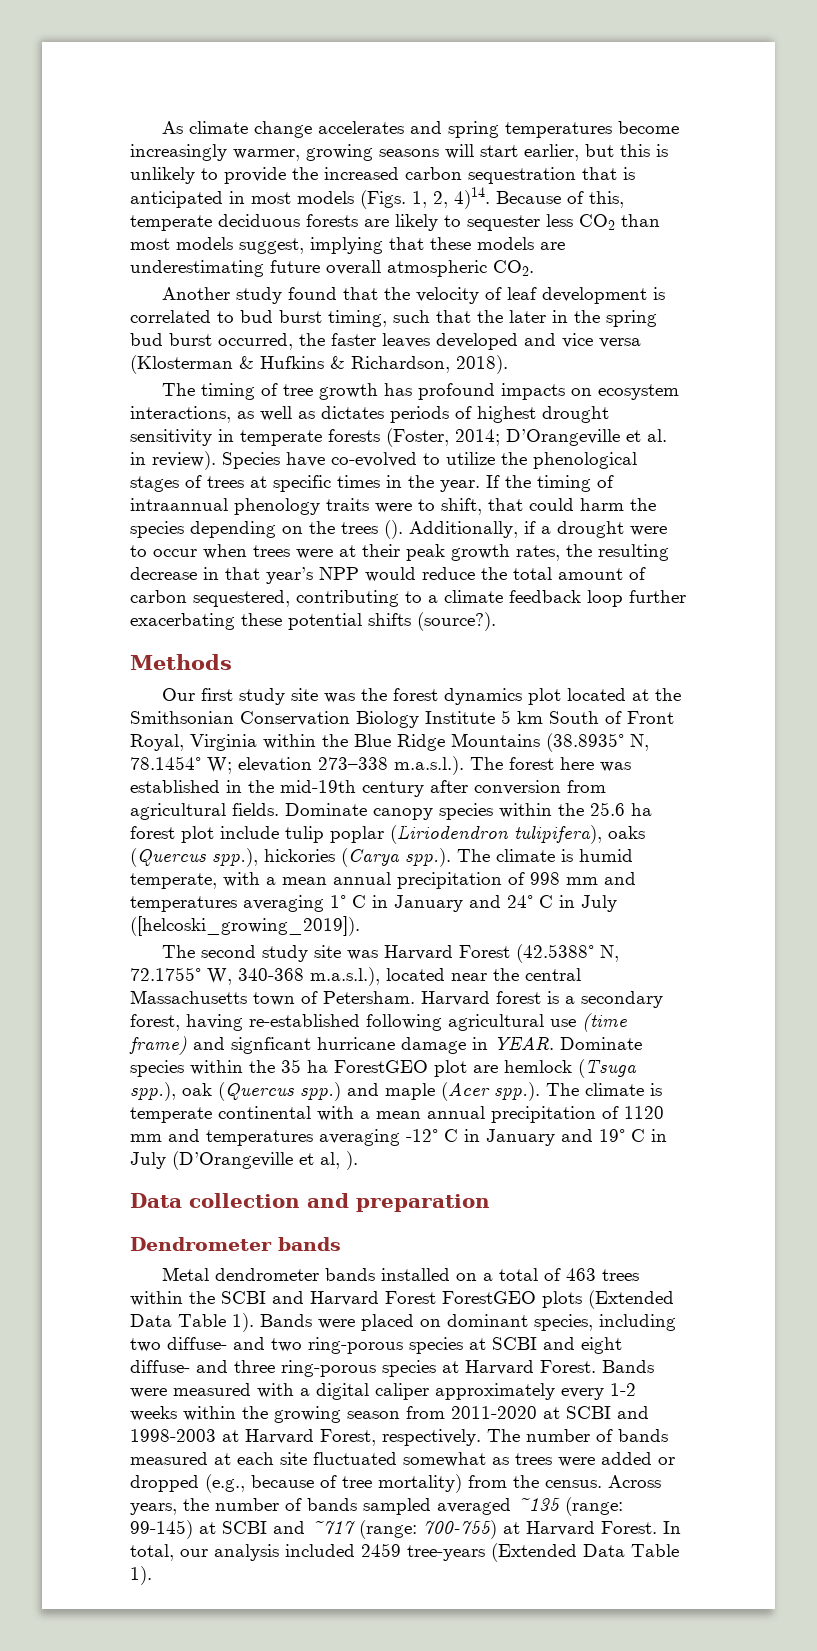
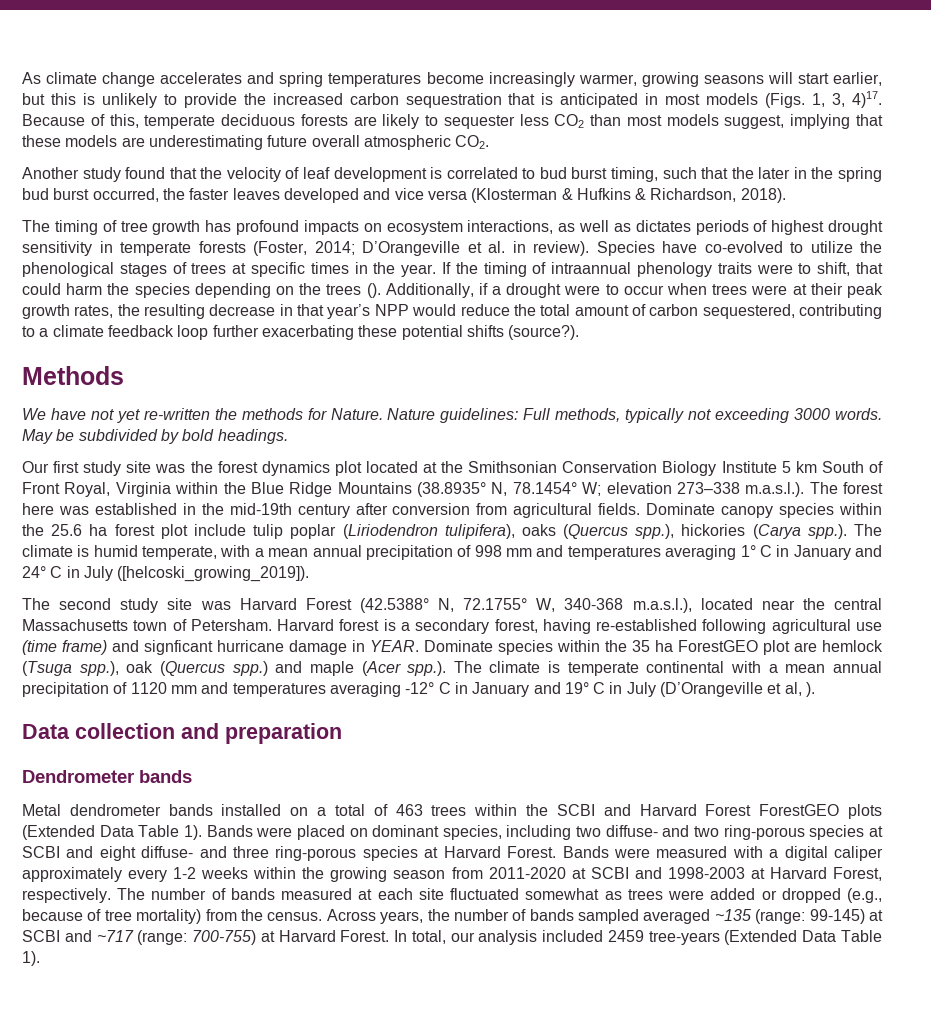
- As climate change accelerates and spring temperatures become increasingly warmer, growing seasons will start earlier, but this is unlikely to provide the increased carbon sequestration that is anticipated in most models (Figs. 1, 2, 4)14.
+ As climate change accelerates and spring temperatures become increasingly warmer, growing seasons will start earlier, but this is unlikely to provide the increased carbon sequestration that is anticipated in most models (Figs. 1, 3, 4)17.
+ We have not yet re-written the methods for Nature. Nature guidelines: Full methods, typically not exceeding 3000 words. May be subdivided by bold headings.

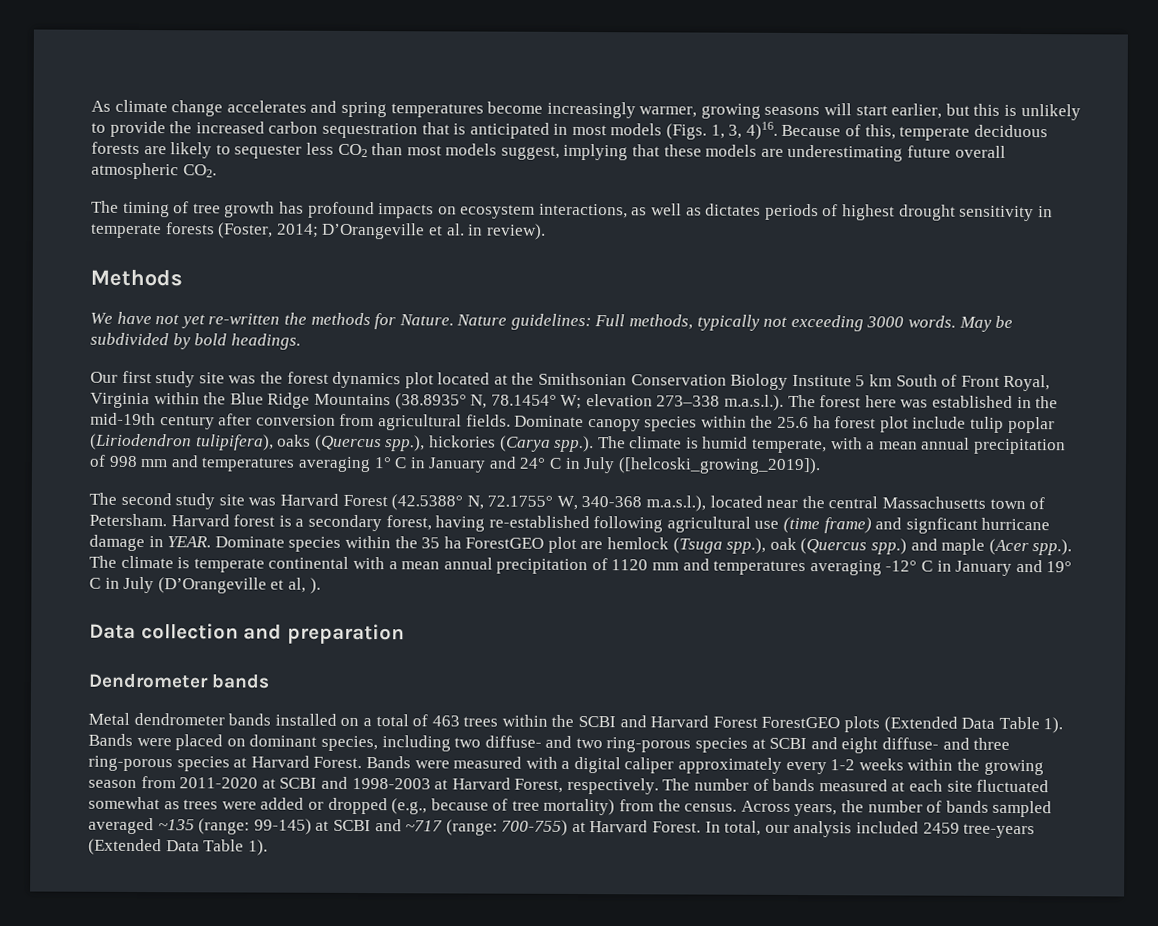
- As climate change accelerates and spring temperatures become increasingly warmer, growing seasons will start earlier, but this is unlikely to provide the increased carbon sequestration that is anticipated in most models (Figs. 1, 3, 4)17.
+ As climate change accelerates and spring temperatures become increasingly warmer, growing seasons will start earlier, but this is unlikely to provide the increased carbon sequestration that is anticipated in most models (Figs. 1, 3, 4)16.
- Another study found that the velocity of leaf development is correlated to bud burst timing, such that the later in the spring bud burst occurred, the faster leaves developed and vice versa (Klosterman & Hufkins & Richardson, 2018).
- Species have co-evolved to utilize the phenological stages of trees at specific times in the year. If the timing of intraannual phenology traits were to shift, that could harm the species depending on the trees (). Additionally, if a drought were to occur when trees were at their peak growth rates, the resulting decrease in that year’s NPP would reduce the total amount of carbon sequestered, contributing to a climate feedback loop further exacerbating these potential shifts (source?).

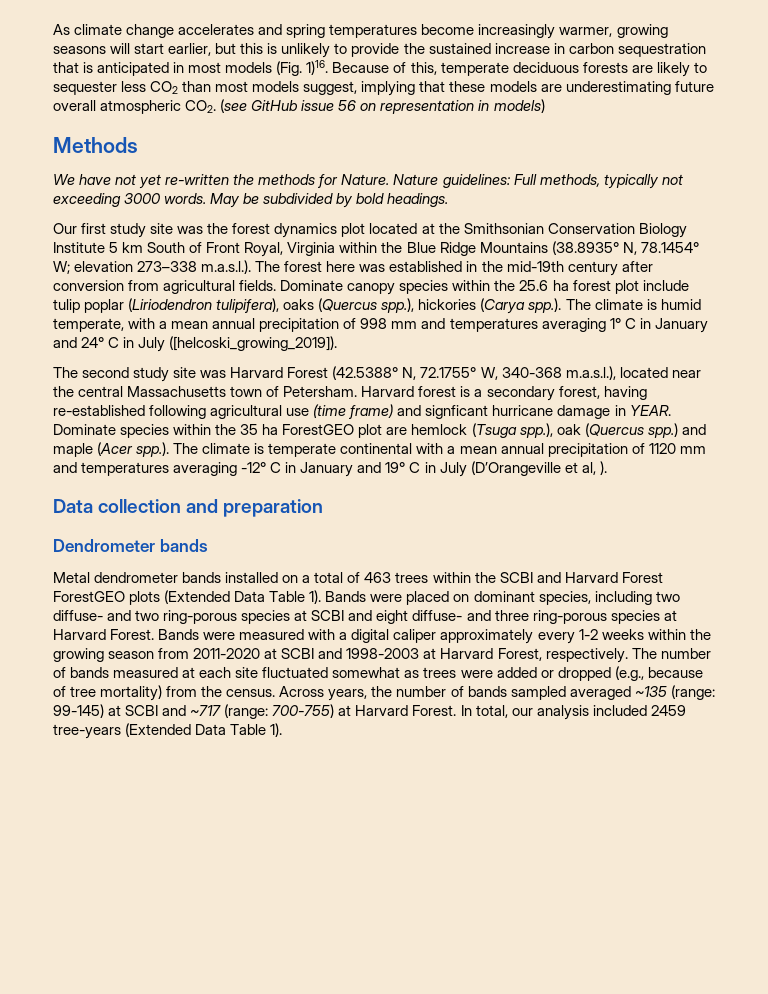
- As climate change accelerates and spring temperatures become increasingly warmer, growing seasons will start earlier, but this is unlikely to provide the increased carbon sequestration that is anticipated in most models (Figs. 1, 3, 4)16.
+ As climate change accelerates and spring temperatures become increasingly warmer, growing seasons will start earlier, but this is unlikely to provide the sustained increase in carbon sequestration that is anticipated in most models (Fig. 1)16.
- Because of this, temperate deciduous forests are likely to sequester less CO2 than most models suggest, implying that these models are underestimating future overall atmospheric CO2.
- The timing of tree growth has profound impacts on ecosystem interactions, as well as dictates periods of highest drought sensitivity in temperate forests (Foster, 2014; D’Orangeville et al. in review).
+ Because of this, temperate deciduous forests are likely to sequester less CO2 than most models suggest, implying that these models are underestimating future overall atmospheric CO2. (see GitHub issue 56 on representation in models)

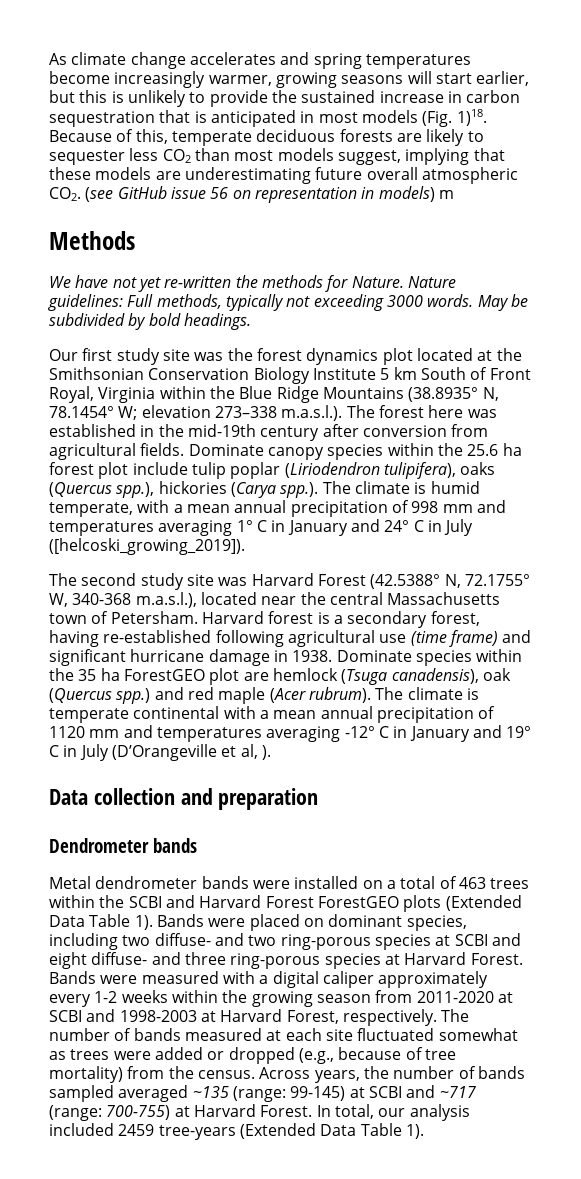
- As climate change accelerates and spring temperatures become increasingly warmer, growing seasons will start earlier, but this is unlikely to provide the sustained increase in carbon sequestration that is anticipated in most models (Fig. 1)16.
+ As climate change accelerates and spring temperatures become increasingly warmer, growing seasons will start earlier, but this is unlikely to provide the sustained increase in carbon sequestration that is anticipated in most models (Fig. 1)18.
- Because of this, temperate deciduous forests are likely to sequester less CO2 than most models suggest, implying that these models are underestimating future overall atmospheric CO2. (see GitHub issue 56 on representation in models)
+ Because of this, temperate deciduous forests are likely to sequester less CO2 than most models suggest, implying that these models are underestimating future overall atmospheric CO2. (see GitHub issue 56 on representation in models) m
- Harvard forest is a secondary forest, having re-established following agricultural use (time frame) and signficant hurricane damage in YEAR.
+ Harvard forest is a secondary forest, having re-established following agricultural use (time frame) and significant hurricane damage in 1938.
- Dominate species within the 35 ha ForestGEO plot are hemlock (Tsuga spp.), oak (Quercus spp.) and maple (Acer spp.). The climate is temperate continental with a mean annual precipitation of 1120 mm and temperatures averaging -12° C in January and 19° C in July (D’Orangeville et al, ).
+ Dominate species within the 35 ha ForestGEO plot are hemlock (Tsuga canadensis), oak (Quercus spp.) and red maple (Acer rubrum). The climate is temperate continental with a mean annual precipitation of 1120 mm and temperatures averaging -12° C in January and 19° C in July (D’Orangeville et al, ).
- Metal dendrometer bands installed on a total of 463 trees within the SCBI and Harvard Forest ForestGEO plots (Extended Data Table 1).
+ Metal dendrometer bands were installed on a total of 463 trees within the SCBI and Harvard Forest ForestGEO plots (Extended Data Table 1).

